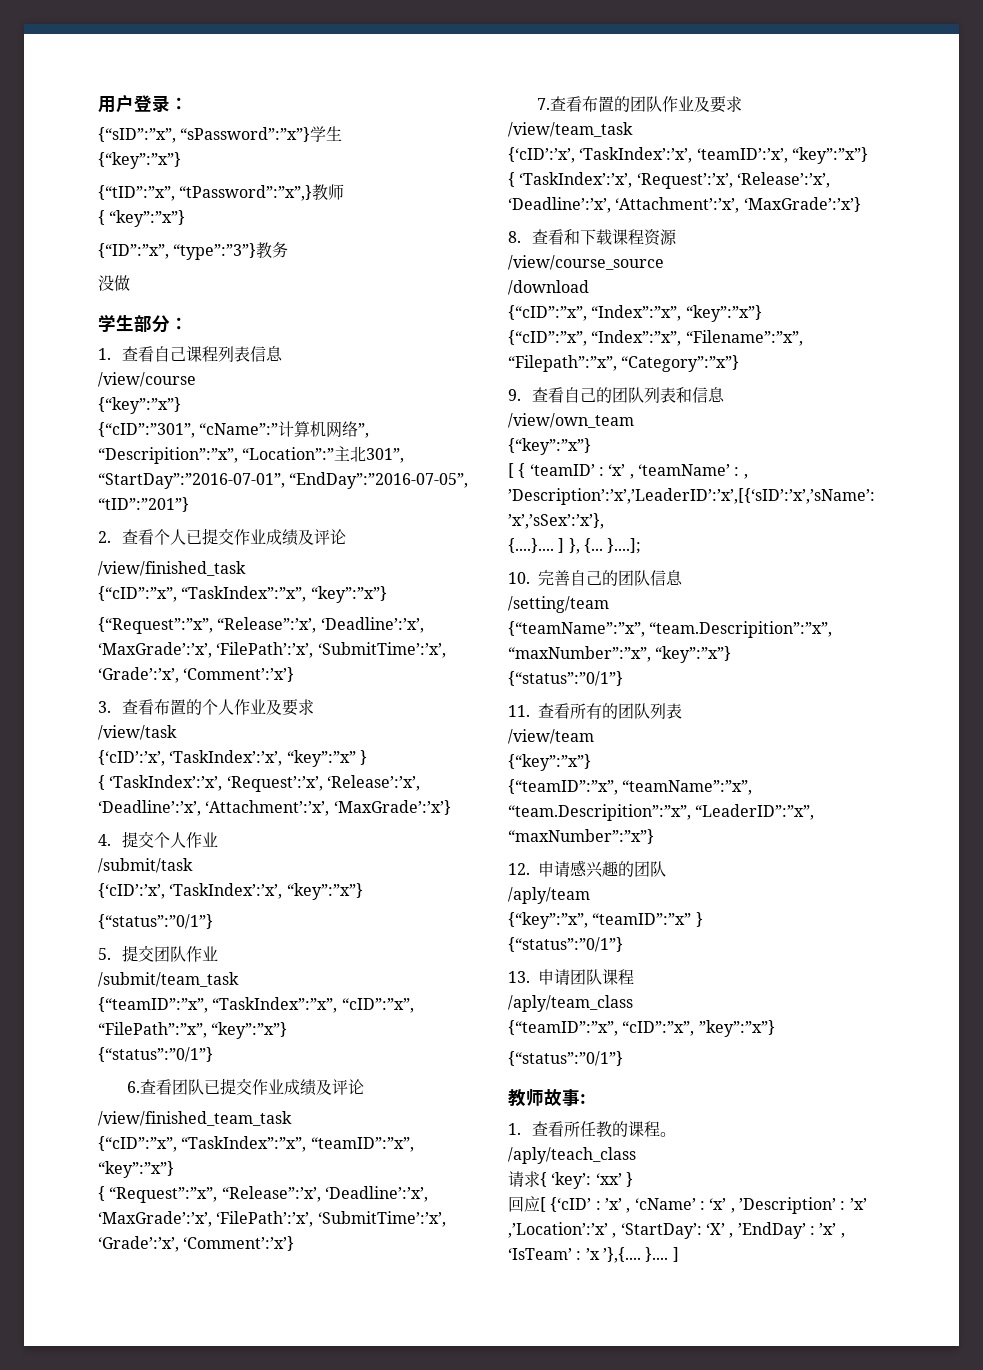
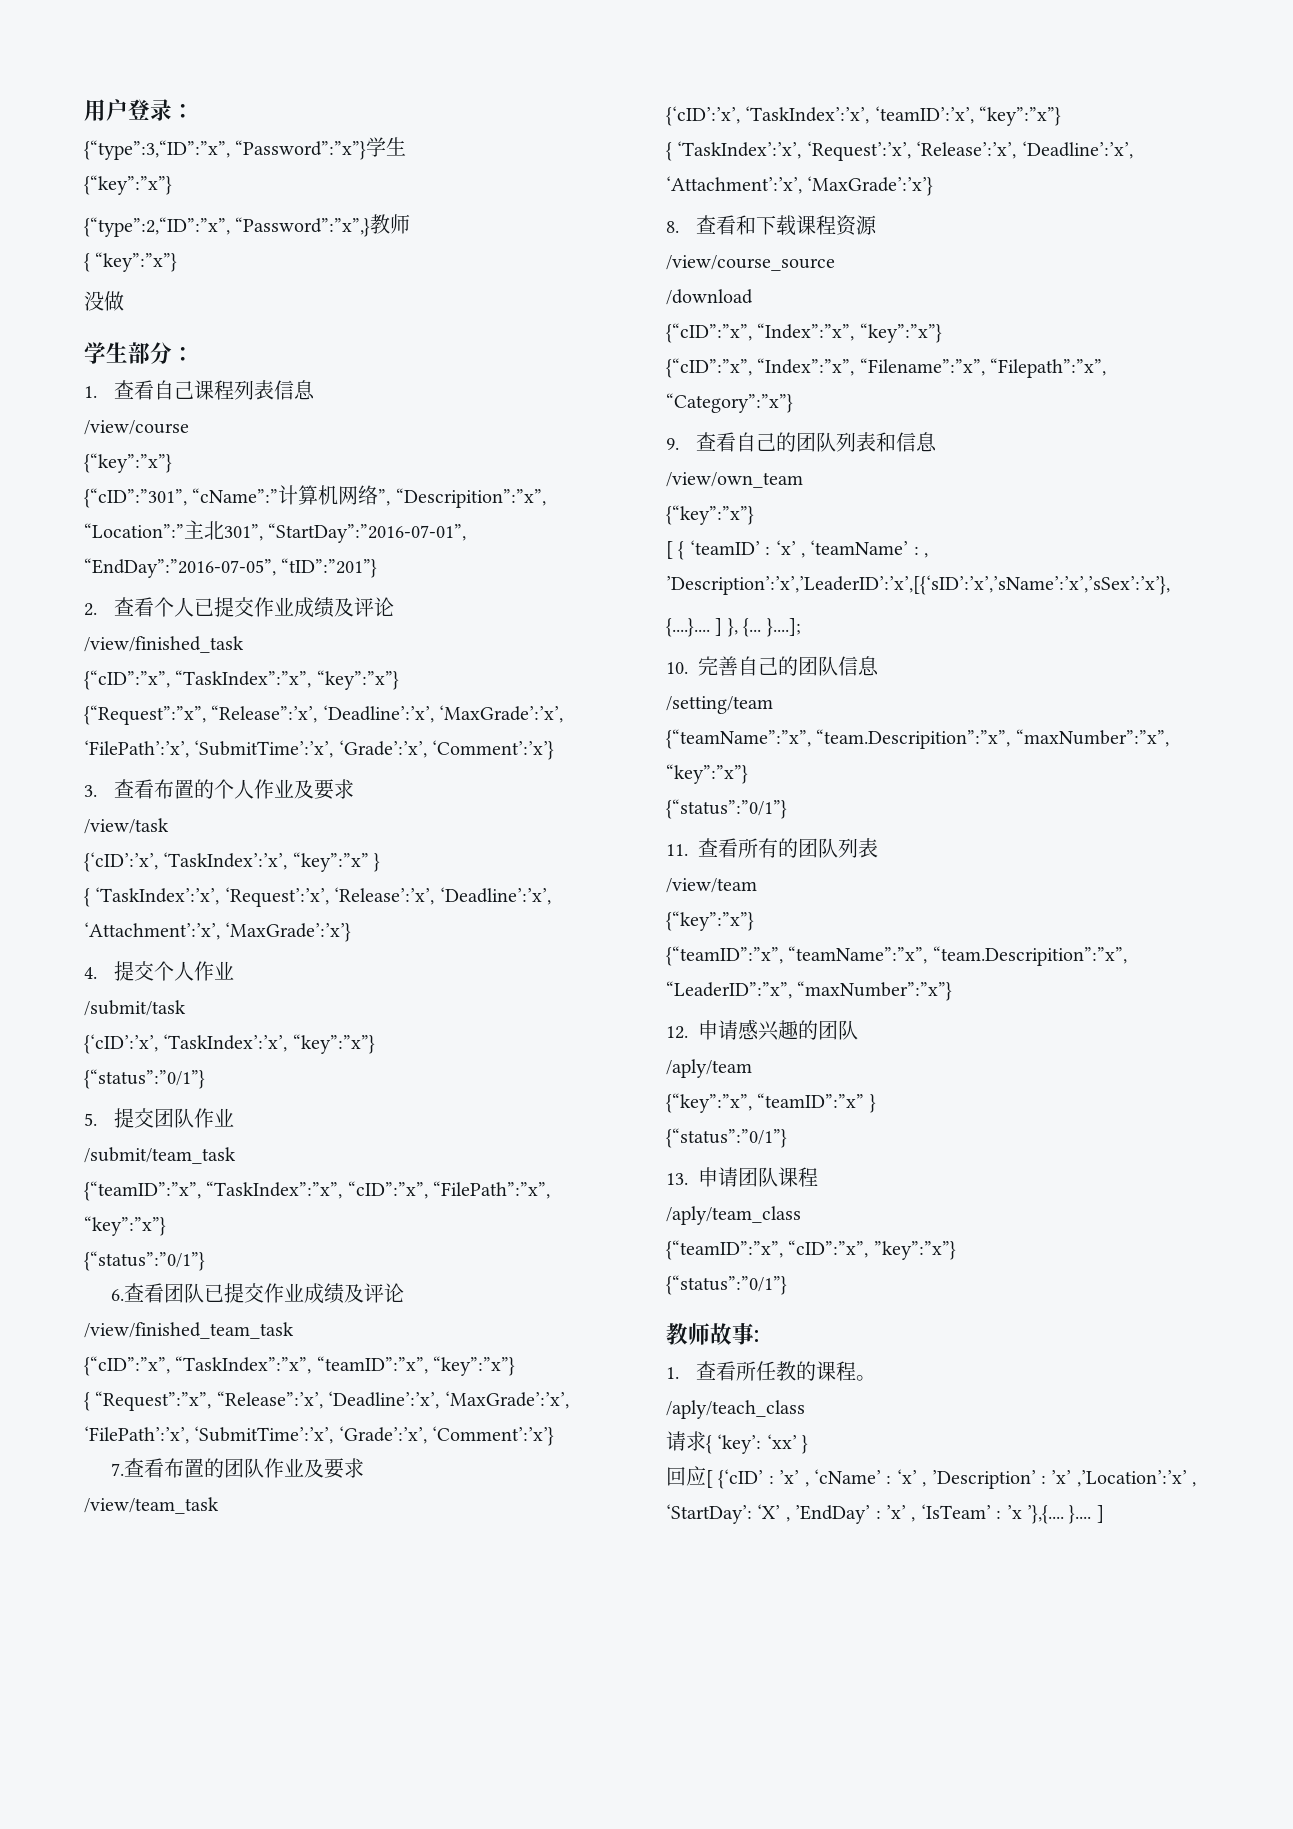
- {“sID”:”x”, “sPassword”:”x”}学生
+ {“type”:3,“ID”:”x”, “Password”:”x”}学生
- {“tID”:”x”, “tPassword”:”x”,}教师
+ {“type”:2,“ID”:”x”, “Password”:”x”,}教师
- {“ID”:”x”, “type”:”3”}教务

